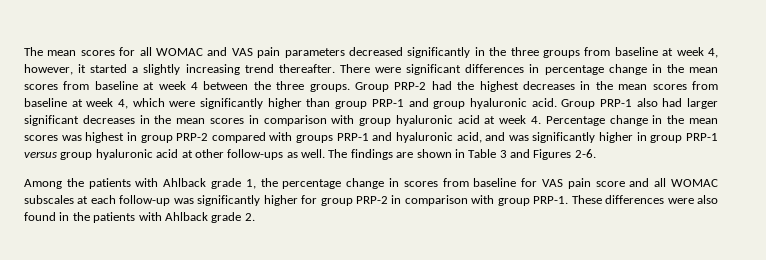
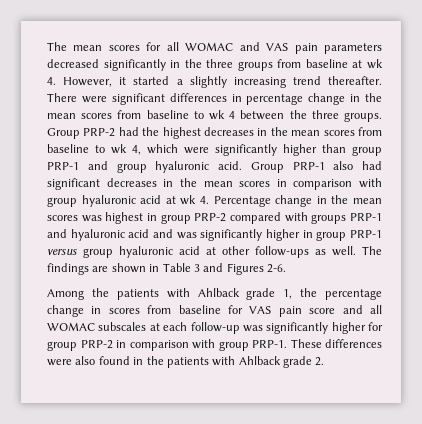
- The mean scores for all WOMAC and VAS pain parameters decreased significantly in the three groups from baseline at week 4, however, it started a slightly increasing trend thereafter.
+ The mean scores for all WOMAC and VAS pain parameters decreased significantly in the three groups from baseline at wk 4. However, it started a slightly increasing trend thereafter.
- There were significant differences in percentage change in the mean scores from baseline at week 4 between the three groups.
+ There were significant differences in percentage change in the mean scores from baseline to wk 4 between the three groups.
- Group PRP-2 had the highest decreases in the mean scores from baseline at week 4, which were significantly higher than group PRP-1 and group hyaluronic acid.
+ Group PRP-2 had the highest decreases in the mean scores from baseline to wk 4, which were significantly higher than group PRP-1 and group hyaluronic acid.
- Group PRP-1 also had larger significant decreases in the mean scores in comparison with group hyaluronic acid at week 4. Percentage change in the mean scores was highest in group PRP-2 compared with groups PRP-1 and hyaluronic acid, and was significantly higher in group PRP-1 versus group hyaluronic acid at other follow-ups as well.
+ Group PRP-1 also had significant decreases in the mean scores in comparison with group hyaluronic acid at wk 4. Percentage change in the mean scores was highest in group PRP-2 compared with groups PRP-1 and hyaluronic acid and was significantly higher in group PRP-1 versus group hyaluronic acid at other follow-ups as well.

